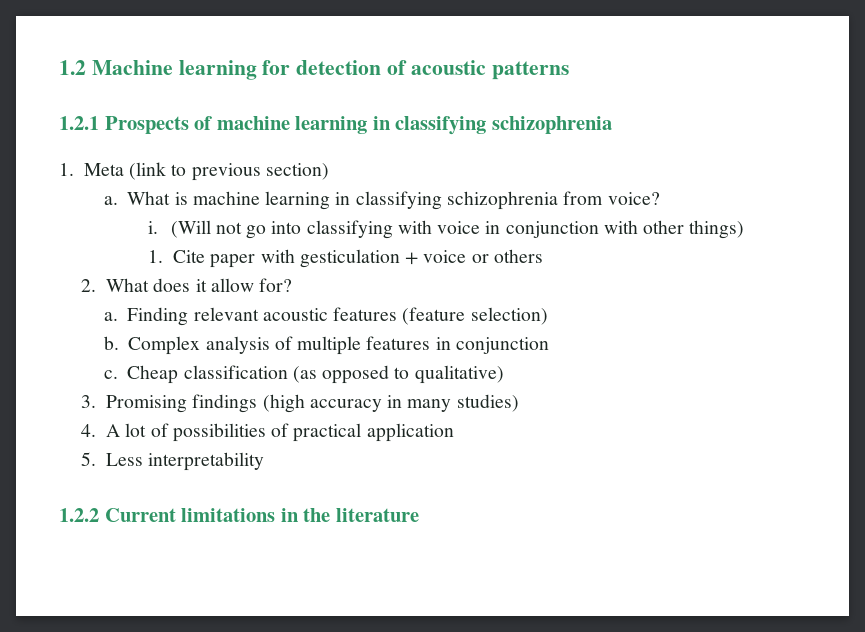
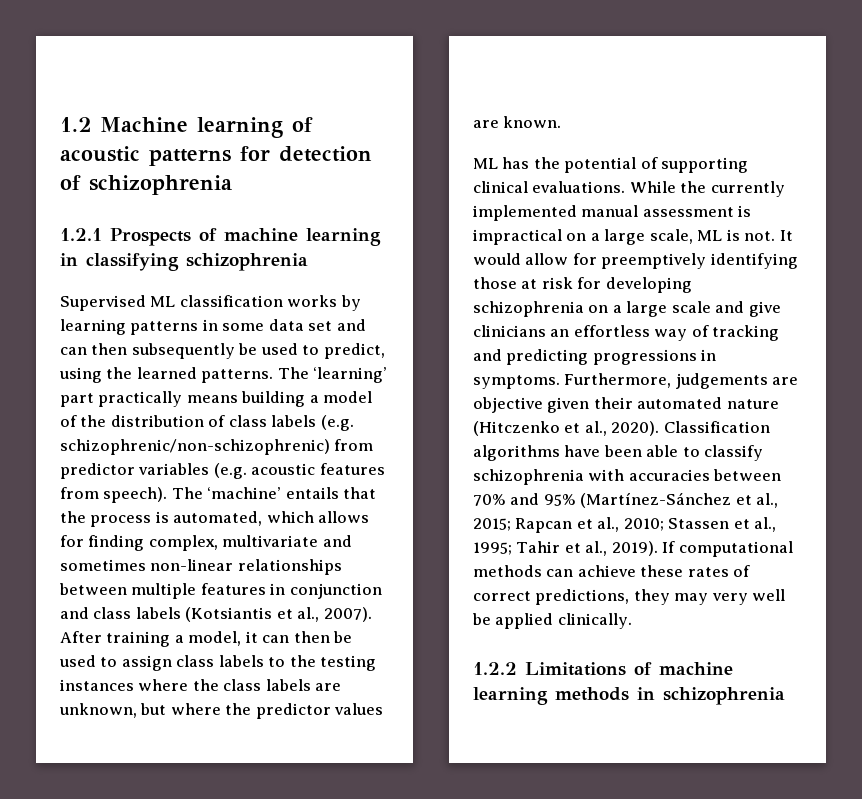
- 1.2 Machine learning for detection of acoustic patterns
+ 1.2 Machine learning of acoustic patterns for detection of schizophrenia
- 1. Meta (link to previous section)
- a. What is machine learning in classifying schizophrenia from voice?
- i. (Will not go into classifying with voice in conjunction with other things)
- 1. Cite paper with gesticulation + voice or others
- 2. What does it allow for?
- a. Finding relevant acoustic features (feature selection)
- b. Complex analysis of multiple features in conjunction
- c. Cheap classification (as opposed to qualitative)
- 3. Promising findings (high accuracy in many studies)
- 4. A lot of possibilities of practical application
- 5. Less interpretability
- 1.2.2 Current limitations in the literature
+ Supervised ML classification works by learning patterns in some data set and can then subsequently be used to predict, using the learned patterns. The ‘learning’ part practically means building a model of the distribution of class labels (e.g. schizophrenic/non-schizophrenic) from predictor variables (e.g. acoustic features from speech). The ‘machine’ entails that the process is automated, which allows for finding complex, multivariate and sometimes non-linear relationships between multiple features in conjunction and class labels (Kotsiantis et al., 2007). After training a model, it can then be used to assign class labels to the testing instances where the class labels are unknown, but where the predictor values are known.
+ ML has the potential of supporting clinical evaluations. While the currently implemented manual assessment is impractical on a large scale, ML is not. It would allow for preemptively identifying those at risk for developing schizophrenia on a large scale and give clinicians an effortless way of tracking and predicting progressions in symptoms. Furthermore, judgements are objective given their automated nature (Hitczenko et al., 2020). Classification algorithms have been able to classify schizophrenia with accuracies between 70% and 95% (Martínez-Sánchez et al., 2015; Rapcan et al., 2010; Stassen et al., 1995; Tahir et al., 2019). If computational methods can achieve these rates of correct predictions, they may very well be applied clinically.
+ 1.2.2 Limitations of machine learning methods in schizophrenia

